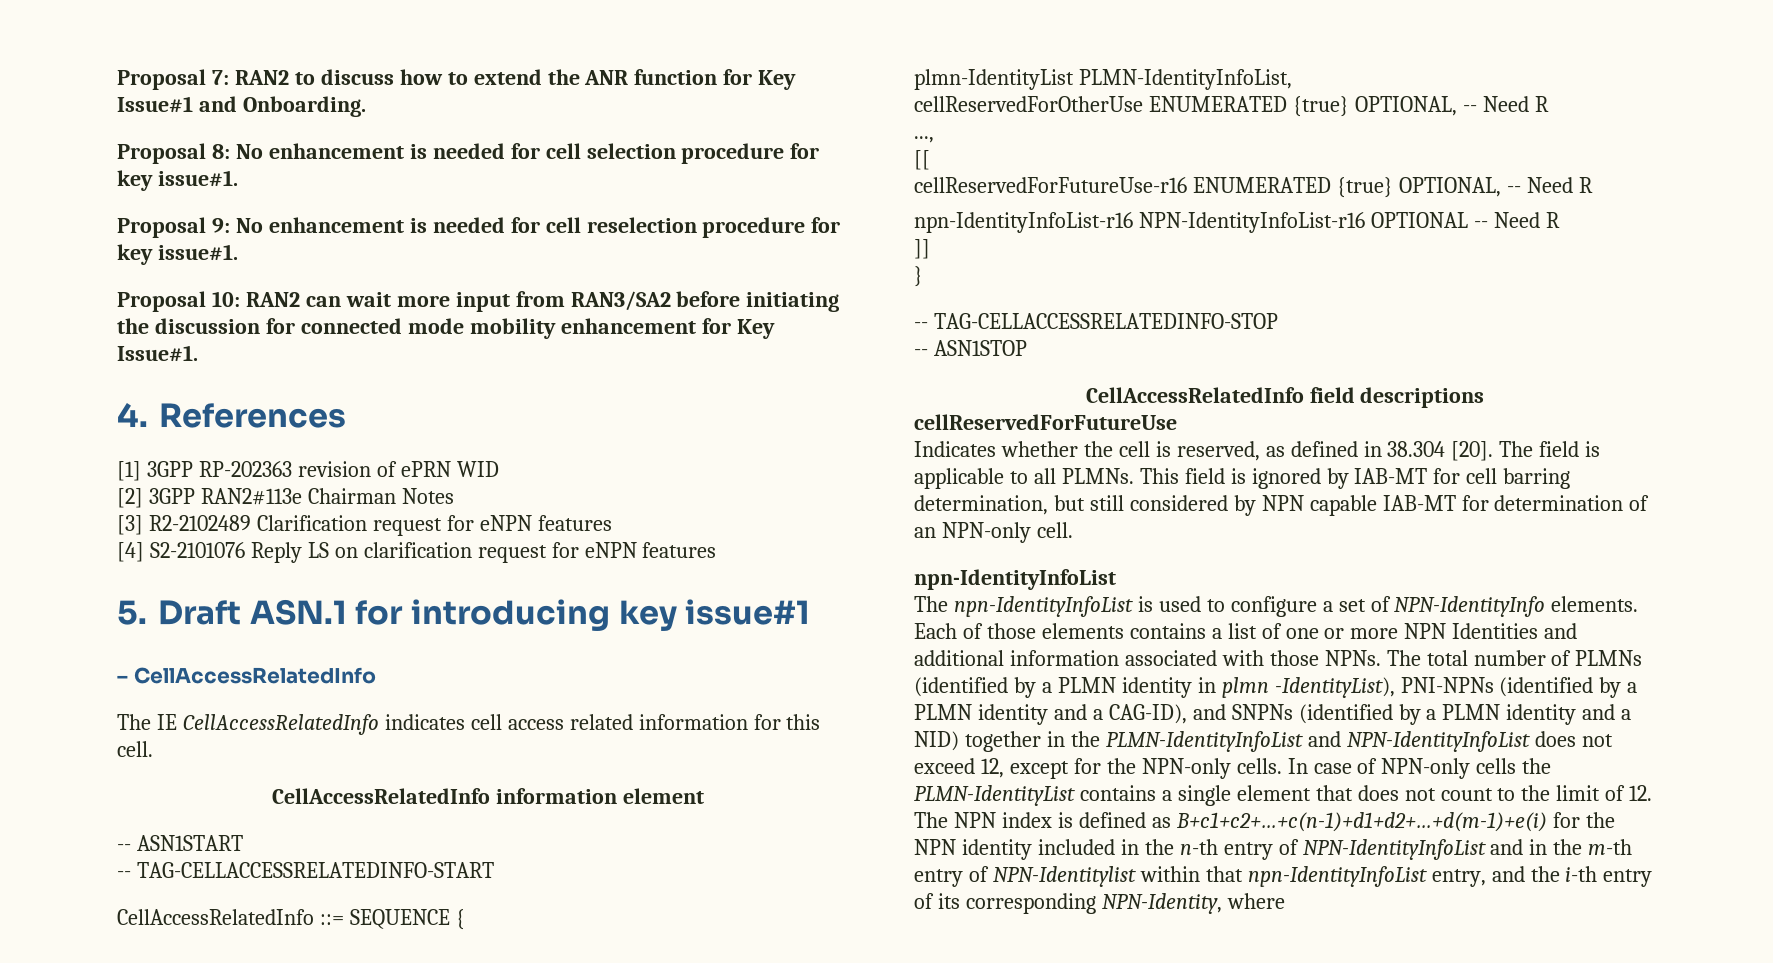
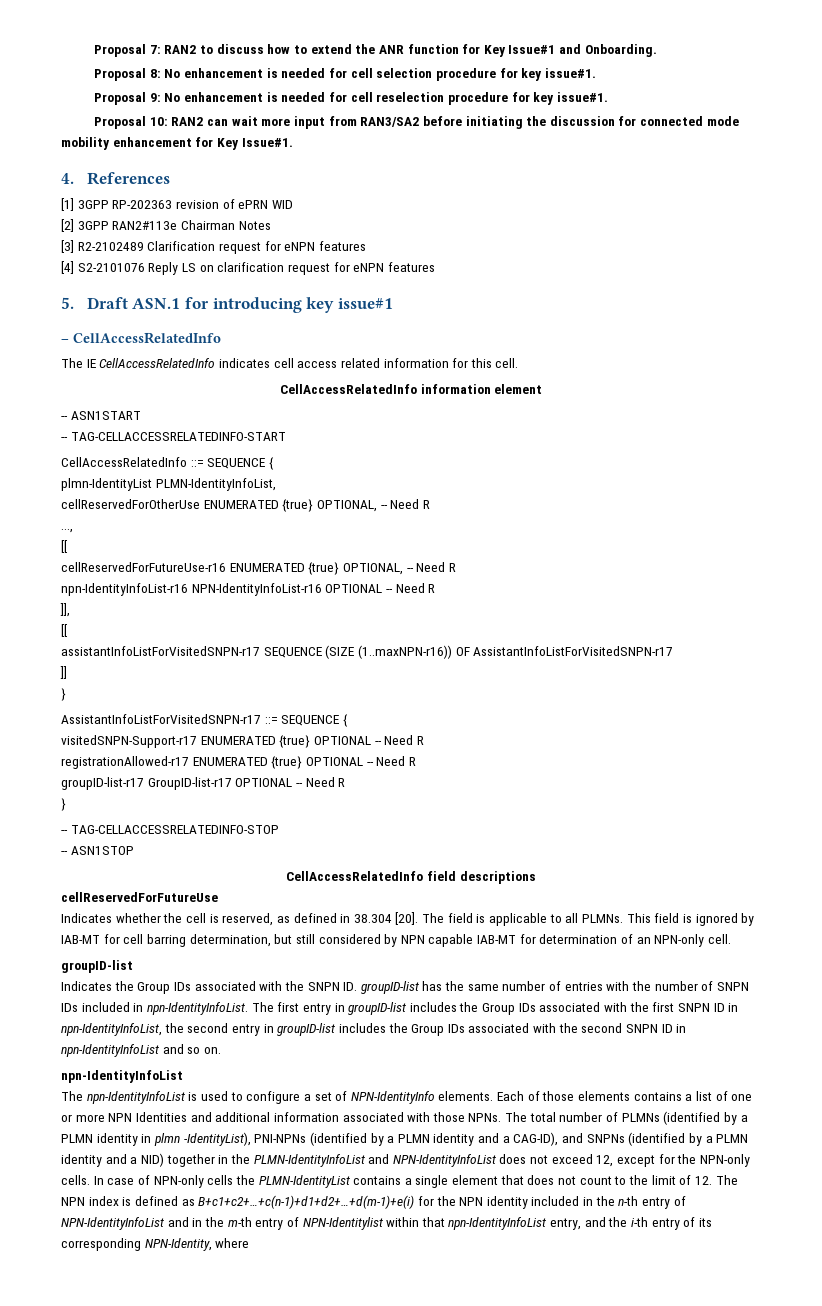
+ ]],
+ [[
+ assistantInfoListForVisitedSNPN-r17 SEQUENCE (SIZE (1..maxNPN-r16)) OF AssistantInfoListForVisitedSNPN-r17
  ]]
+ }
+ AssistantInfoListForVisitedSNPN-r17 ::= SEQUENCE {
+ visitedSNPN-Support-r17 ENUMERATED {true} OPTIONAL -- Need R
+ registrationAllowed-r17 ENUMERATED {true} OPTIONAL -- Need R
+ groupID-list-r17 GroupID-list-r17 OPTIONAL -- Need R
  This field is ignored by IAB-MT for cell barring determination, but still considered by NPN capable IAB-MT for determination of an NPN-only cell.
+ groupID-list
+ Indicates the Group IDs associated with the SNPN ID. groupID-list has the same number of entries with the number of SNPN IDs included in npn-IdentityInfoList. The first entry in groupID-list includes the Group IDs associated with the first SNPN ID in npn-IdentityInfoList, the second entry in groupID-list includes the Group IDs associated with the second SNPN ID in npn-IdentityInfoList and so on.

